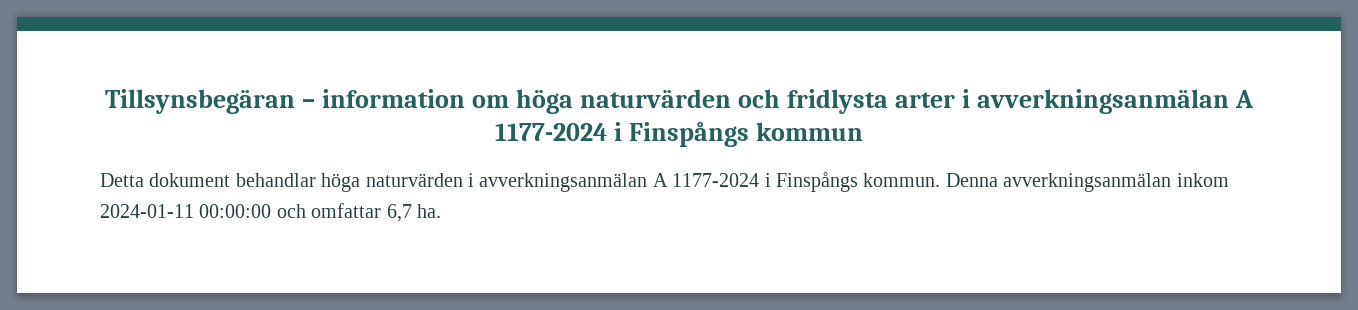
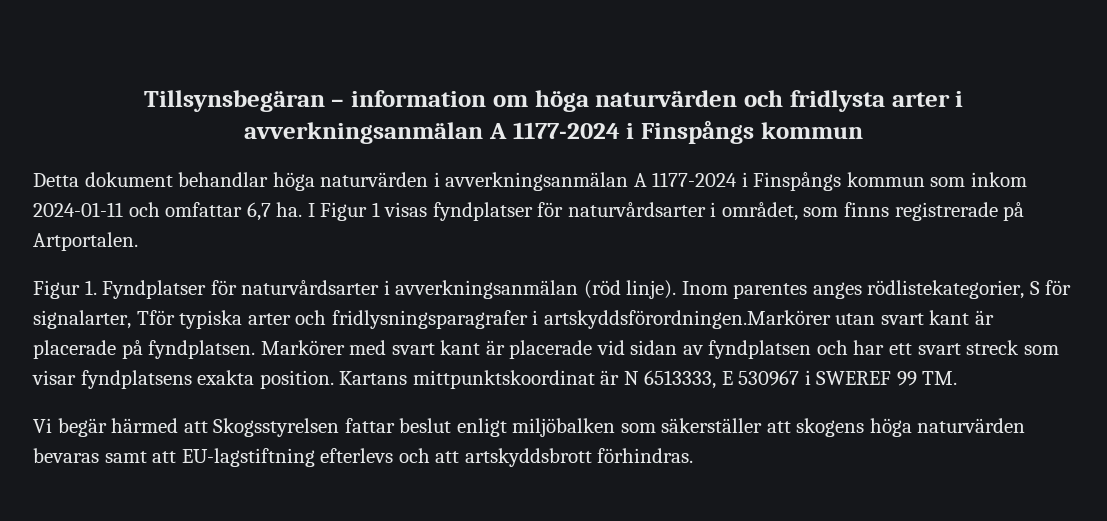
- Detta dokument behandlar höga naturvärden i avverkningsanmälan A 1177-2024 i Finspångs kommun. Denna avverkningsanmälan inkom 2024-01-11 00:00:00 och omfattar 6,7 ha.
+ Detta dokument behandlar höga naturvärden i avverkningsanmälan A 1177-2024 i Finspångs kommun som inkom 2024-01-11 och omfattar 6,7 ha.
+ I Figur 1 visas fyndplatser för naturvårdsarter i området, som finns registrerade på Artportalen.
+ Figur 1. Fyndplatser för naturvårdsarter i avverkningsanmälan (röd linje). Inom parentes anges rödlistekategorier, S för signalarter, Tför typiska arter och fridlysningsparagrafer i artskyddsförordningen.Markörer utan svart kant är placerade på fyndplatsen. Markörer med svart kant är placerade vid sidan av fyndplatsen och har ett svart streck som visar fyndplatsens exakta position. Kartans mittpunktskoordinat är N 6513333, E 530967 i SWEREF 99 TM.
+ Vi begär härmed att Skogsstyrelsen fattar beslut enligt miljöbalken som säkerställer att skogens höga naturvärden bevaras samt att EU-lagstiftning efterlevs och att artskyddsbrott förhindras.

